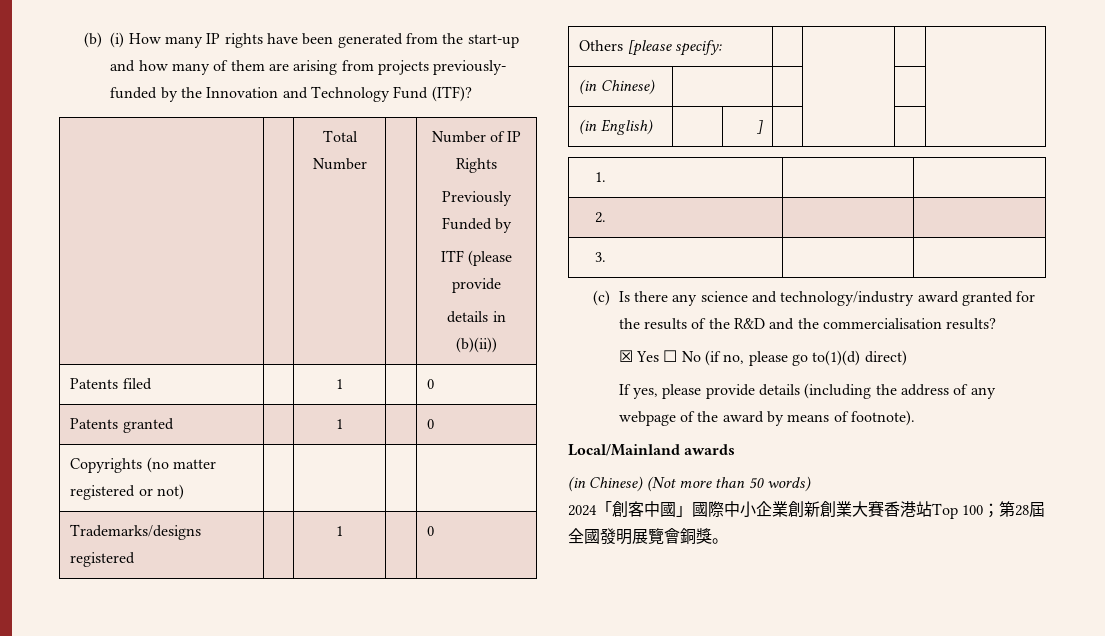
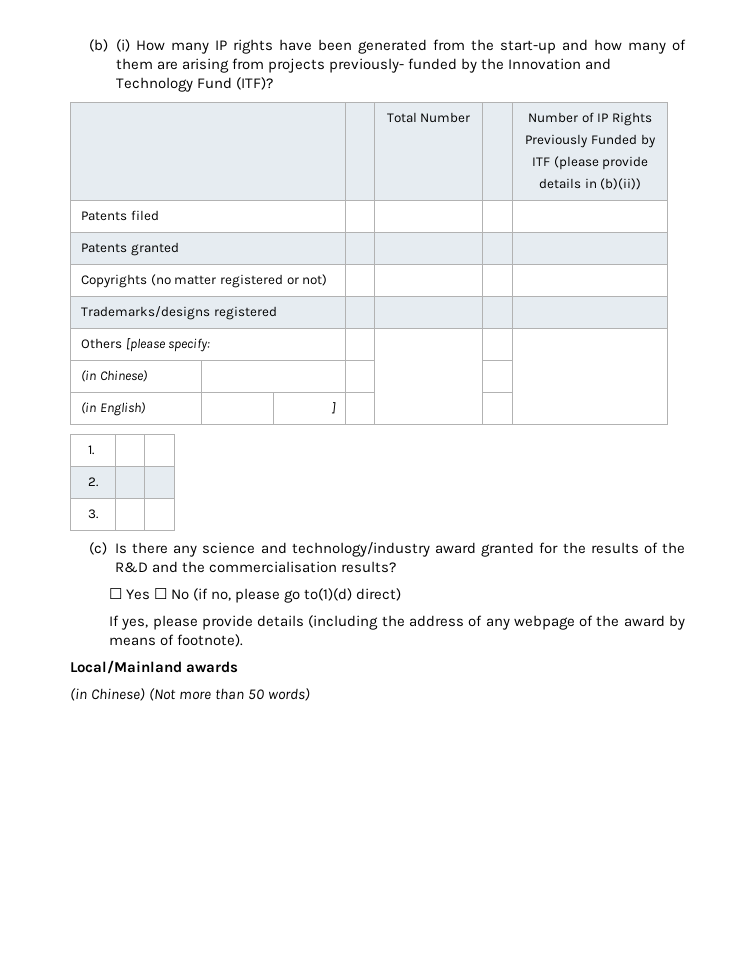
- Patents filed | | 1 | | 0
+ Patents filed | | | |
- Patents granted | | 1 | | 0
+ Patents granted | | | |
- Trademarks/designs registered | | 1 | | 0
+ Trademarks/designs registered | | | |
- ☒ Yes ☐ No (if no, please go to(1)(d) direct)
+ ☐ Yes ☐ No (if no, please go to(1)(d) direct)
- 2024「創客中國」國際中小企業創新創業大賽香港站Top 100；第28屆全國發明展覽會銅獎。

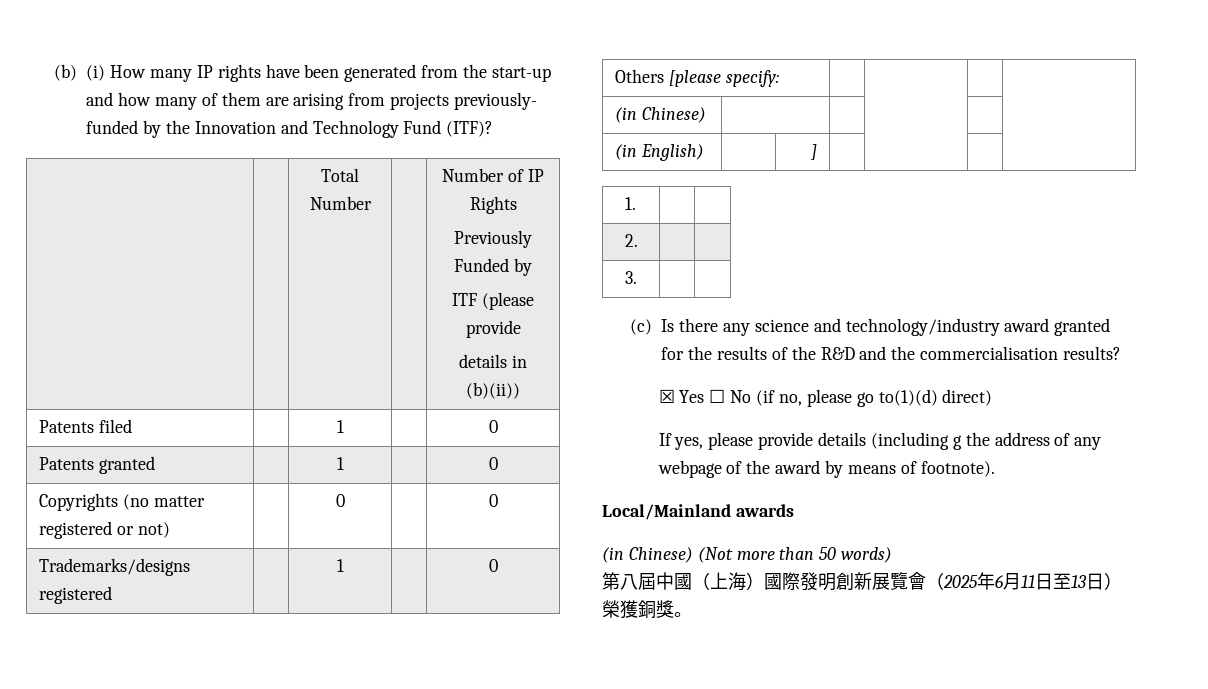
- Patents filed | | | |
+ Patents filed | | 1 | | 0
- Patents granted | | | |
+ Patents granted | | 1 | | 0
- Copyrights (no matter registered or not) | | | |
+ Copyrights (no matter registered or not) | | 0 | | 0
- Trademarks/designs registered | | | |
+ Trademarks/designs registered | | 1 | | 0
- ☐ Yes ☐ No (if no, please go to(1)(d) direct)
+ ☒ Yes ☐ No (if no, please go to(1)(d) direct)
- If yes, please provide details (including the address of any webpage of the award by means of footnote).
+ If yes, please provide details (including g the address of any webpage of the award by means of footnote).
+ 第八屆中國（上海）國際發明創新展覽會（2025年6月11日至13日）榮獲銅獎。

